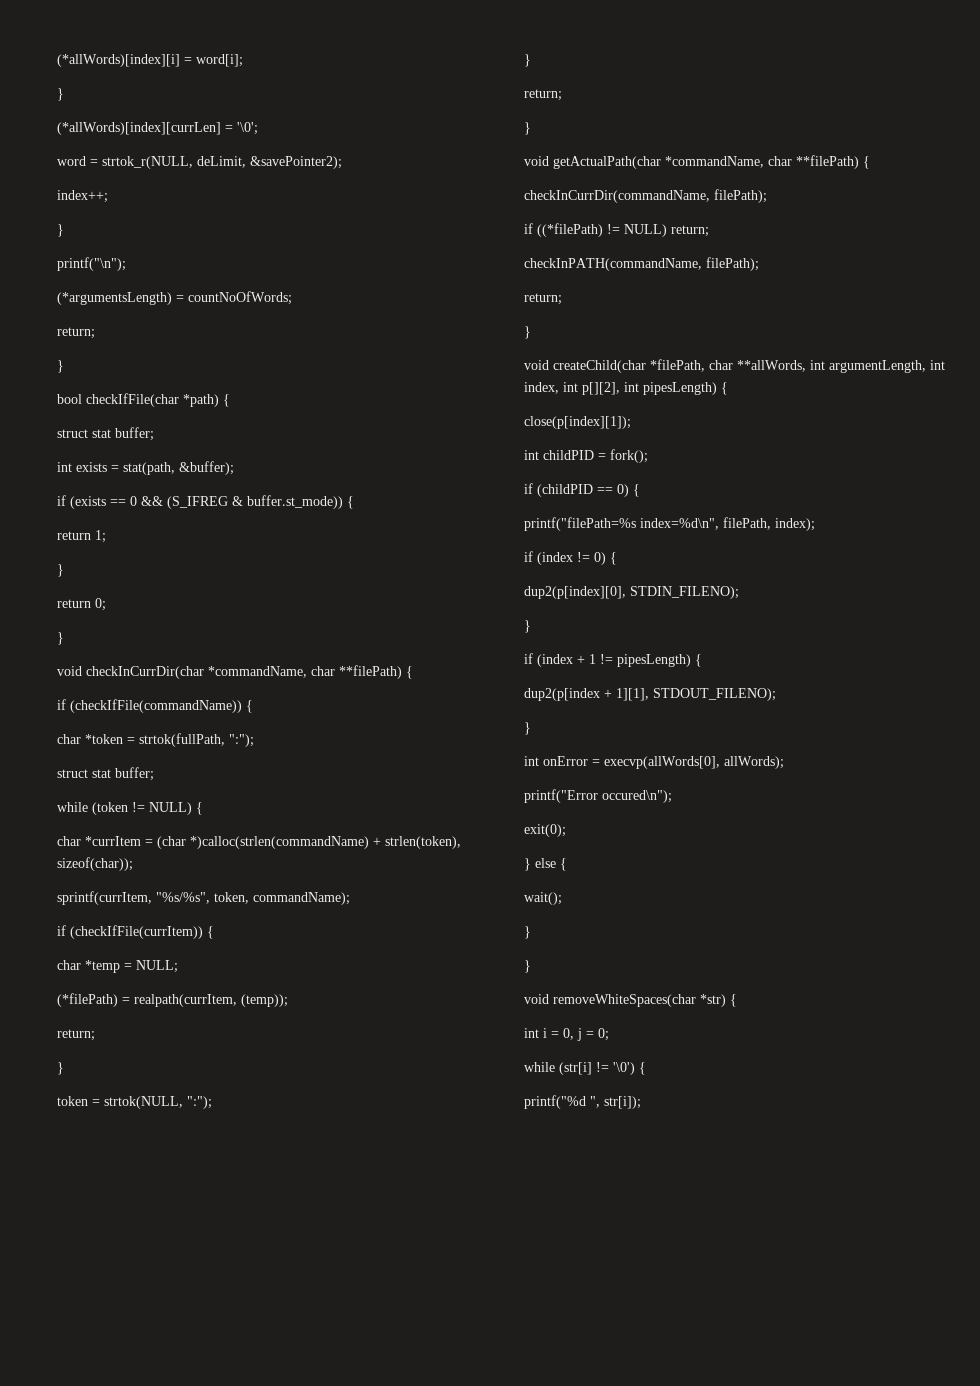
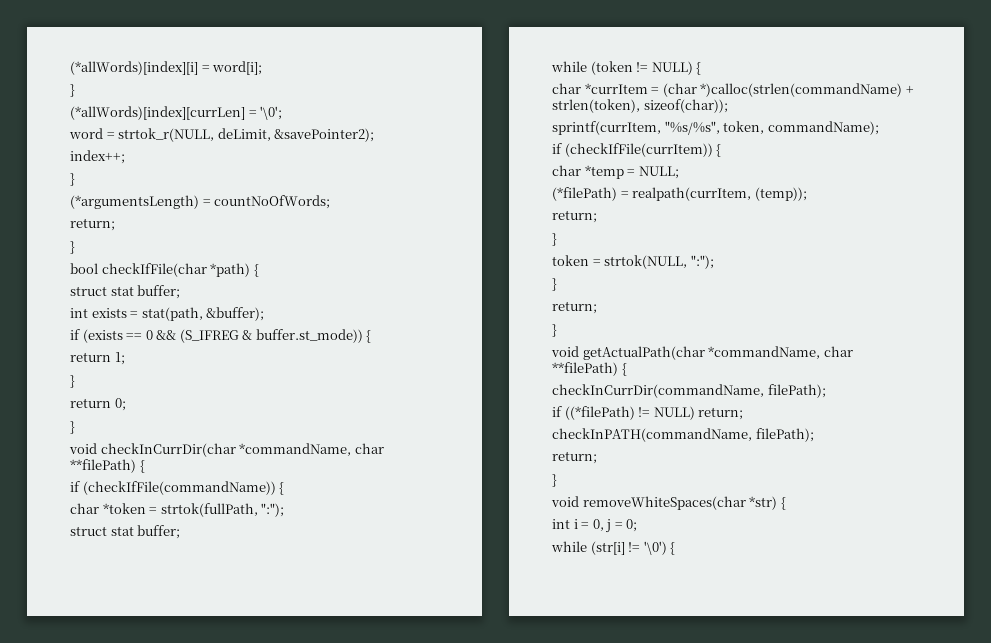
- printf("\n");
- void createChild(char *filePath, char **allWords, int argumentLength, int index, int p[][2], int pipesLength) {
- close(p[index][1]);
- int childPID = fork();
- if (childPID == 0) {
- printf("filePath=%s index=%d\n", filePath, index);
- if (index != 0) {
- dup2(p[index][0], STDIN_FILENO);
- }
- if (index + 1 != pipesLength) {
- dup2(p[index + 1][1], STDOUT_FILENO);
- }
- int onError = execvp(allWords[0], allWords);
- printf("Error occured\n");
- exit(0);
- } else {
- wait();
- }
- }
- printf("%d ", str[i]);

